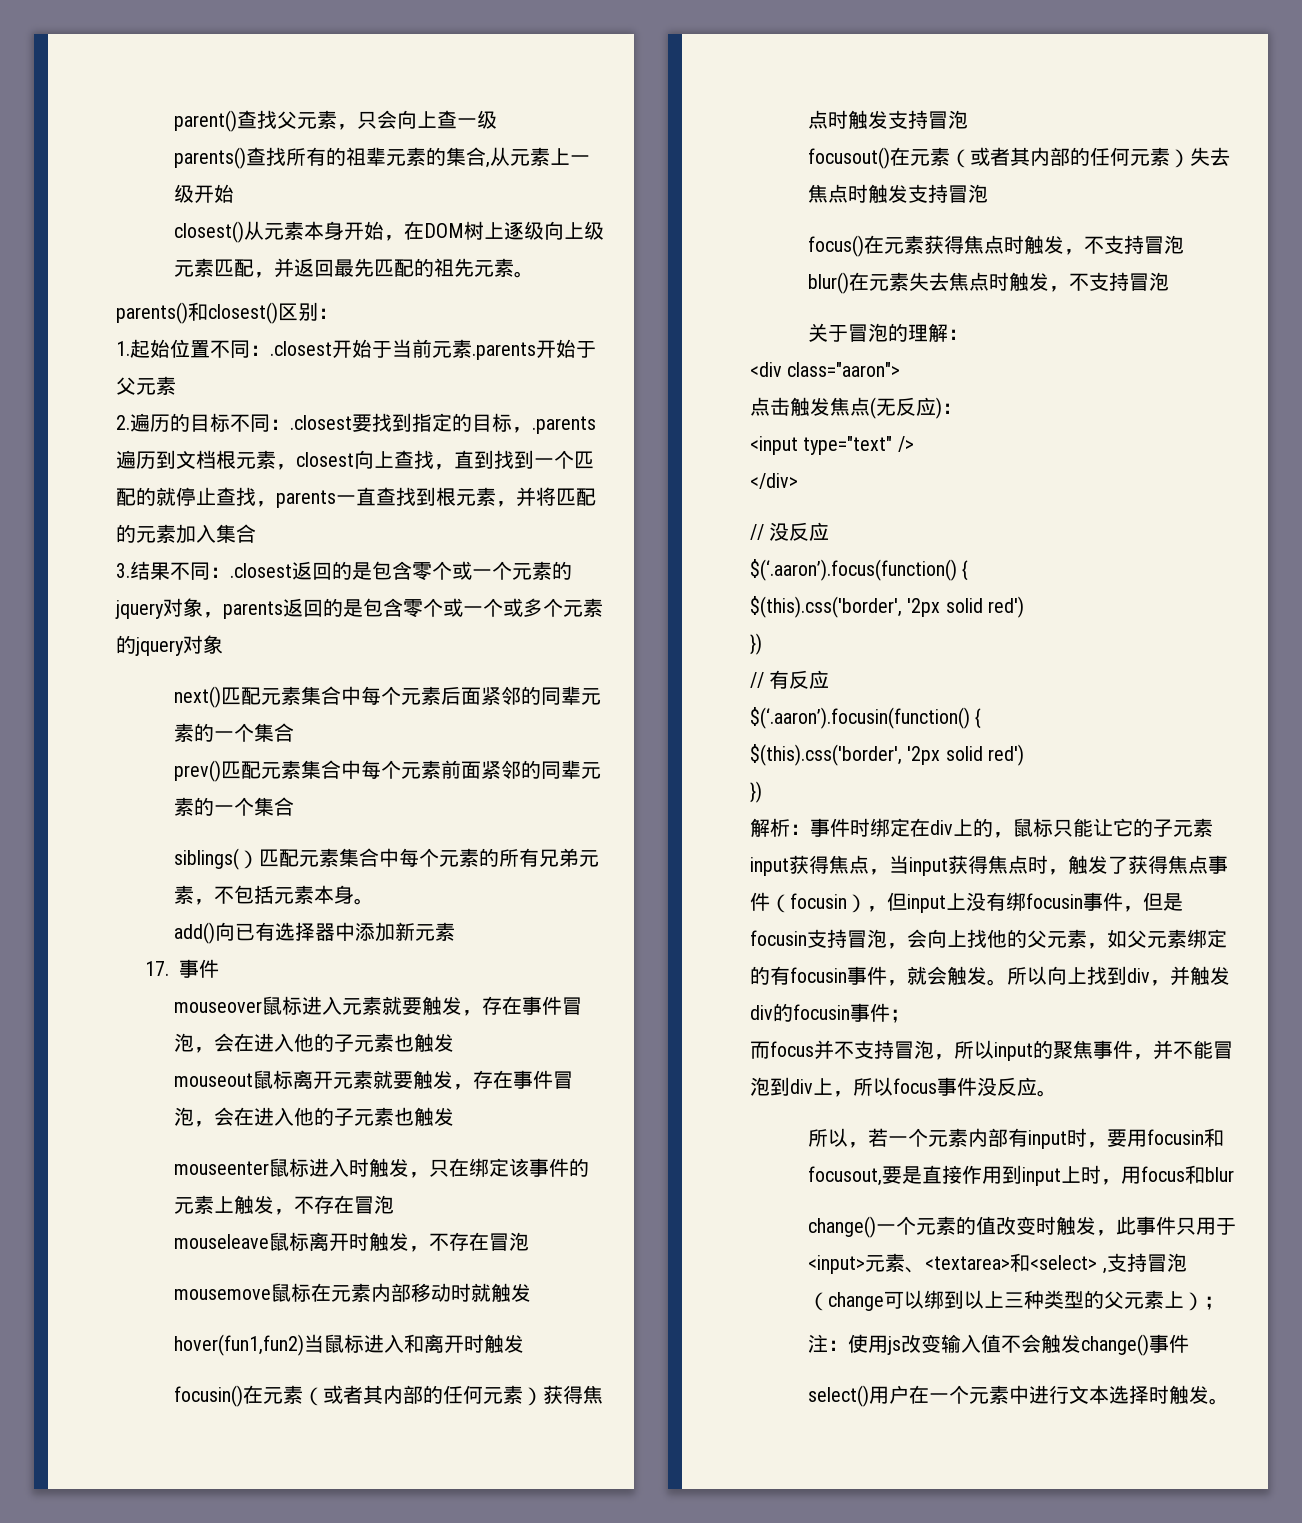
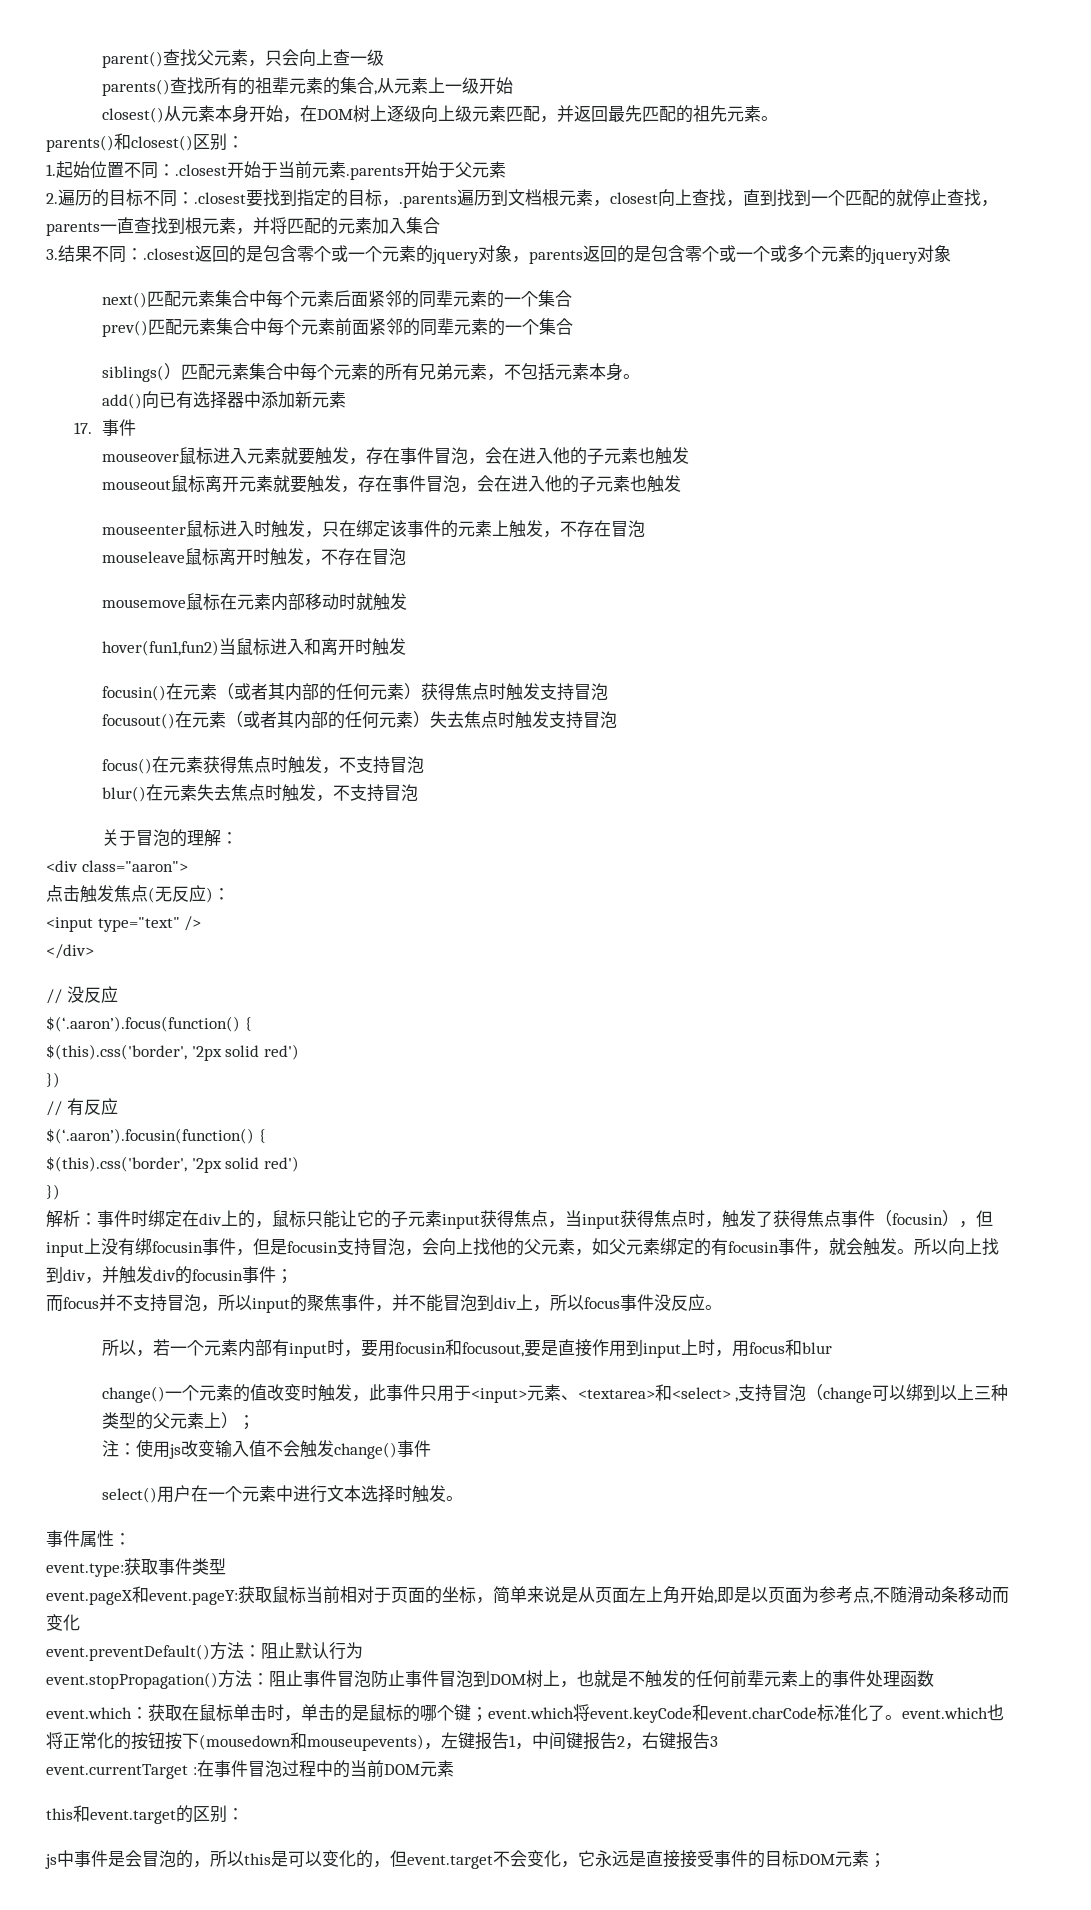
+ 事件属性：
+ event.type:获取事件类型
+ event.pageX和event.pageY:获取鼠标当前相对于页面的坐标，简单来说是从页面左上角开始,即是以页面为参考点,不随滑动条移动而变化
+ event.preventDefault()方法：阻止默认行为
+ event.stopPropagation()方法：阻止事件冒泡防止事件冒泡到DOM树上，也就是不触发的任何前辈元素上的事件处理函数
+ event.which：获取在鼠标单击时，单击的是鼠标的哪个键；event.which将event.keyCode和event.charCode标准化了。event.which也将正常化的按钮按下(mousedown和mouseupevents)，左键报告1，中间键报告2，右键报告3
+ event.currentTarget :在事件冒泡过程中的当前DOM元素
+ this和event.target的区别：
+ js中事件是会冒泡的，所以this是可以变化的，但event.target不会变化，它永远是直接接受事件的目标DOM元素；

